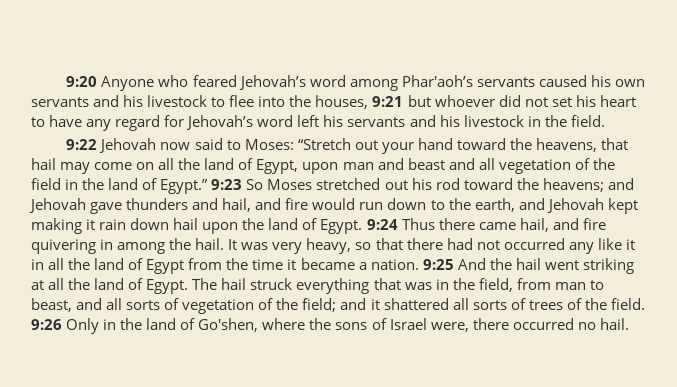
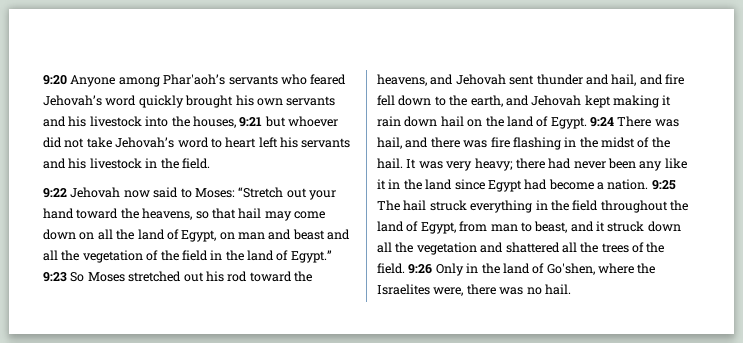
- 9:20 Anyone who feared Jehovah’s word among Phar′aoh’s servants caused his own servants and his livestock to flee into the houses, 9:21 but whoever did not set his heart to have any regard for Jehovah’s word left his servants and his livestock in the field.
+ 9:20 Anyone among Phar′aoh’s servants who feared Jehovah’s word quickly brought his own servants and his livestock into the houses, 9:21 but whoever did not take Jehovah’s word to heart left his servants and his livestock in the field.
- 9:22 Jehovah now said to Moses: “Stretch out your hand toward the heavens, that hail may come on all the land of Egypt, upon man and beast and all vegetation of the field in the land of Egypt.”
+ 9:22 Jehovah now said to Moses: “Stretch out your hand toward the heavens, so that hail may come down on all the land of Egypt, on man and beast and all the vegetation of the field in the land of Egypt.”
- 9:23 So Moses stretched out his rod toward the heavens; and Jehovah gave thunders and hail, and fire would run down to the earth, and Jehovah kept making it rain down hail upon the land of Egypt.
+ 9:23 So Moses stretched out his rod toward the heavens, and Jehovah sent thunder and hail, and fire fell down to the earth, and Jehovah kept making it rain down hail on the land of Egypt.
- 9:24 Thus there came hail, and fire quivering in among the hail.
+ 9:24 There was hail, and there was fire flashing in the midst of the hail.
- It was very heavy, so that there had not occurred any like it in all the land of Egypt from the time it became a nation. 9:25 And the hail went striking at all the land of Egypt. The hail struck everything that was in the field, from man to beast, and all sorts of vegetation of the field; and it shattered all sorts of trees of the field.
+ It was very heavy; there had never been any like it in the land since Egypt had become a nation. 9:25 The hail struck everything in the field throughout the land of Egypt, from man to beast, and it struck down all the vegetation and shattered all the trees of the field.
- 9:26 Only in the land of Go′shen, where the sons of Israel were, there occurred no hail.
+ 9:26 Only in the land of Go′shen, where the Israelites were, there was no hail.

